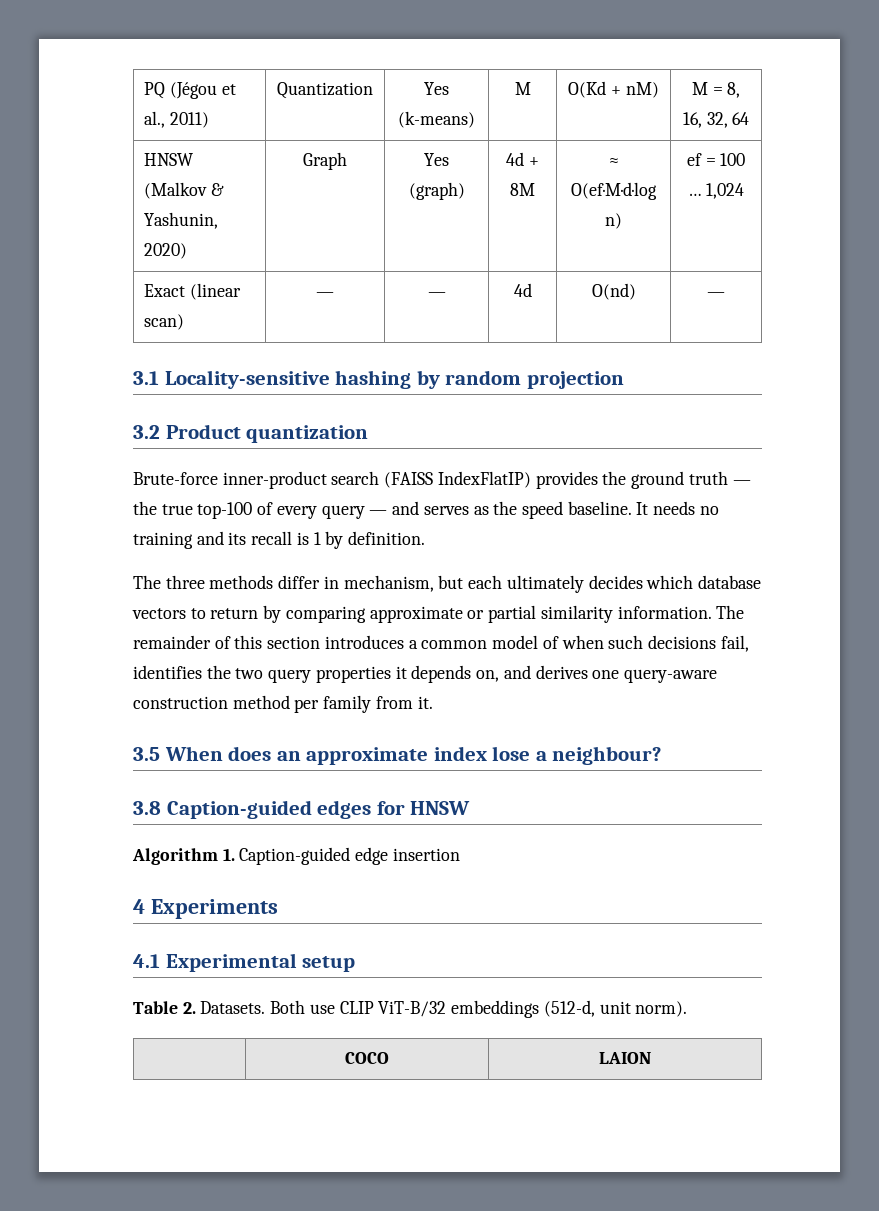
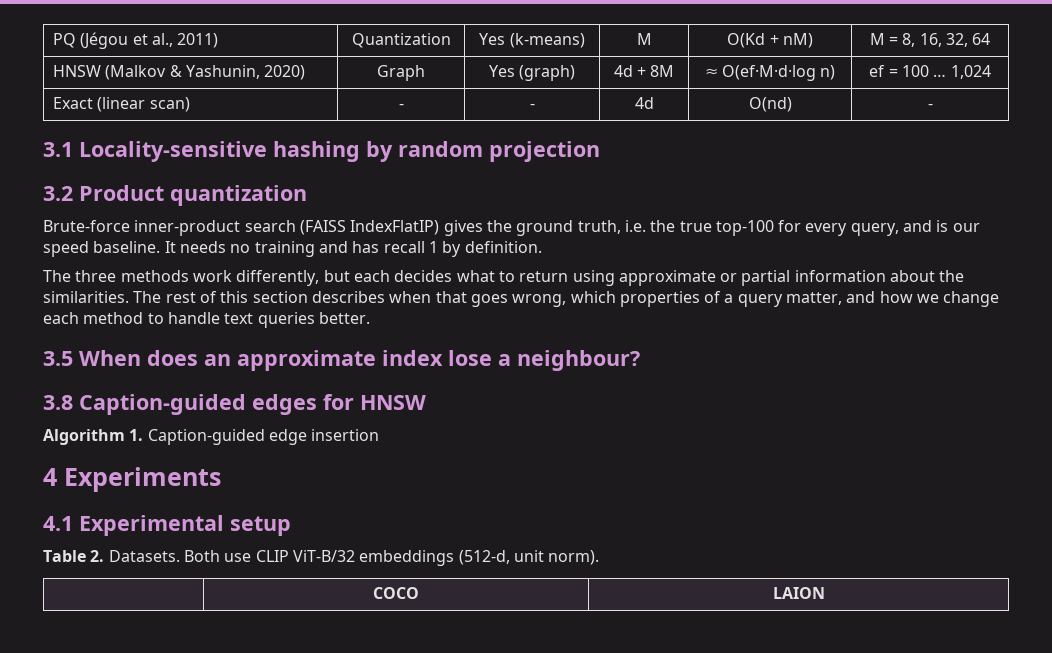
- Exact (linear scan) | — | — | 4d | O(nd) | —
+ Exact (linear scan) | - | - | 4d | O(nd) | -
- Brute-force inner-product search (FAISS IndexFlatIP) provides the ground truth — the true top-100 of every query — and serves as the speed baseline.
+ Brute-force inner-product search (FAISS IndexFlatIP) gives the ground truth, i.e. the true top-100 for every query, and is our speed baseline.
- It needs no training and its recall is 1 by definition.
+ It needs no training and has recall 1 by definition.
- The three methods differ in mechanism, but each ultimately decides which database vectors to return by comparing approximate or partial similarity information. The remainder of this section introduces a common model of when such decisions fail, identifies the two query properties it depends on, and derives one query-aware construction method per family from it.
+ The three methods work differently, but each decides what to return using approximate or partial information about the similarities. The rest of this section describes when that goes wrong, which properties of a query matter, and how we change each method to handle text queries better.

